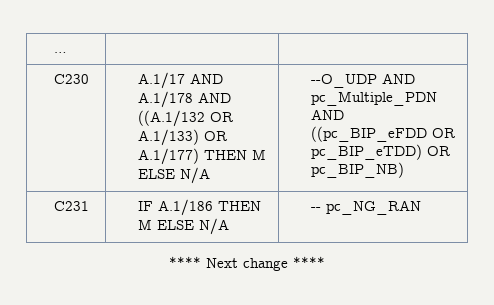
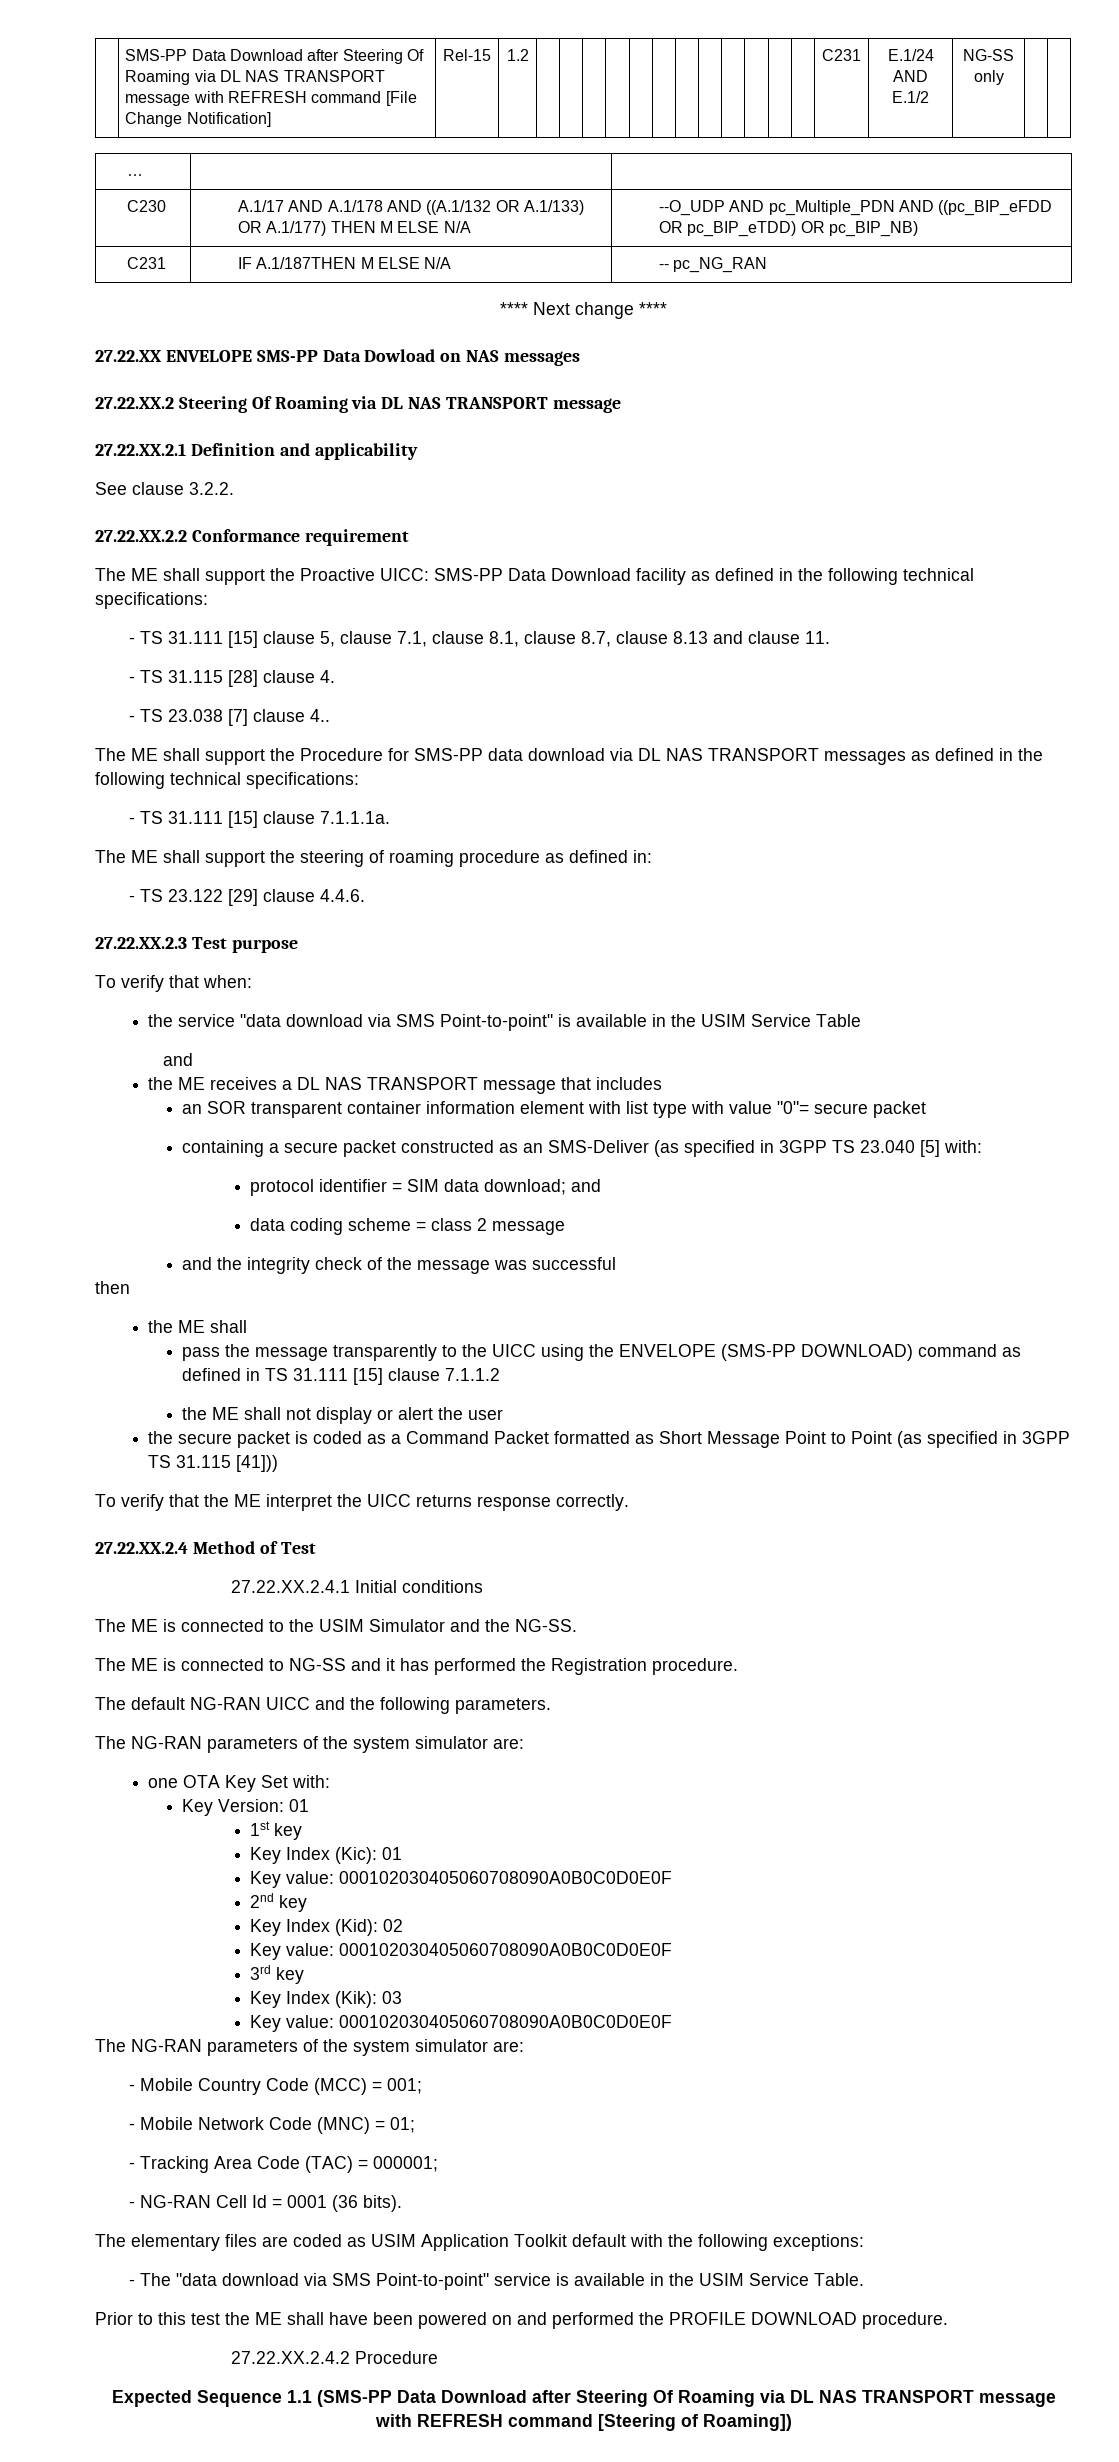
+ | SMS-PP Data Download after Steering Of Roaming via DL NAS TRANSPORT message with REFRESH command [File Change Notification] | Rel-15 | 1.2 | | | | | | | | | | | | | C231 | E.1/24 AND E.1/2 | NG-SS only | |
- C231 | IF A.1/186 THEN M ELSE N/A | -- pc_NG_RAN
+ C231 | IF A.1/187THEN M ELSE N/A | -- pc_NG_RAN
+ 27.22.XX ENVELOPE SMS-PP Data Dowload on NAS messages
+ 27.22.XX.2 Steering Of Roaming via DL NAS TRANSPORT message
+ 27.22.XX.2.1 Definition and applicability
+ See clause 3.2.2.
+ 27.22.XX.2.2 Conformance requirement
+ The ME shall support the Proactive UICC: SMS-PP Data Download facility as defined in the following technical specifications:
+ - TS 31.111 [15] clause 5, clause 7.1, clause 8.1, clause 8.7, clause 8.13 and clause 11.
+ - TS 31.115 [28] clause 4.
+ - TS 23.038 [7] clause 4..
+ The ME shall support the Procedure for SMS-PP data download via DL NAS TRANSPORT messages as defined in the following technical specifications:
+ - TS 31.111 [15] clause 7.1.1.1a.
+ The ME shall support the steering of roaming procedure as defined in:
+ - TS 23.122 [29] clause 4.4.6.
+ 27.22.XX.2.3 Test purpose
+ To verify that when:
+ the service "data download via SMS Point-to-point" is available in the USIM Service Table
+ and
+ the ME receives a DL NAS TRANSPORT message that includes
+ an SOR transparent container information element with list type with value "0"= secure packet
+ containing a secure packet constructed as an SMS-Deliver (as specified in 3GPP TS 23.040 [5] with:
+ protocol identifier = SIM data download; and
+ data coding scheme = class 2 message
+ and the integrity check of the message was successful
+ then
+ the ME shall
+ pass the message transparently to the UICC using the ENVELOPE (SMS-PP DOWNLOAD) command as defined in TS 31.111 [15] clause 7.1.1.2
+ the ME shall not display or alert the user
+ the secure packet is coded as a Command Packet formatted as Short Message Point to Point (as specified in 3GPP TS 31.115 [41]))
+ To verify that the ME interpret the UICC returns response correctly.
+ 27.22.XX.2.4 Method of Test
+ 27.22.XX.2.4.1 Initial conditions
+ The ME is connected to the USIM Simulator and the NG-SS.
+ The ME is connected to NG-SS and it has performed the Registration procedure.
+ The default NG-RAN UICC and the following parameters.
+ The NG-RAN parameters of the system simulator are:
+ one OTA Key Set with:
+ Key Version: 01
+ 1st key
+ Key Index (Kic): 01
+ Key value: 000102030405060708090A0B0C0D0E0F
+ 2nd key
+ Key Index (Kid): 02
+ Key value: 000102030405060708090A0B0C0D0E0F
+ 3rd key
+ Key Index (Kik): 03
+ Key value: 000102030405060708090A0B0C0D0E0F
+ The NG-RAN parameters of the system simulator are:
+ - Mobile Country Code (MCC) = 001;
+ - Mobile Network Code (MNC) = 01;
+ - Tracking Area Code (TAC) = 000001;
+ - NG-RAN Cell Id = 0001 (36 bits).
+ The elementary files are coded as USIM Application Toolkit default with the following exceptions:
+ - The "data download via SMS Point-to-point" service is available in the USIM Service Table.
+ Prior to this test the ME shall have been powered on and performed the PROFILE DOWNLOAD procedure.
+ 27.22.XX.2.4.2 Procedure
+ Expected Sequence 1.1 (SMS-PP Data Download after Steering Of Roaming via DL NAS TRANSPORT message with REFRESH command [Steering of Roaming])

